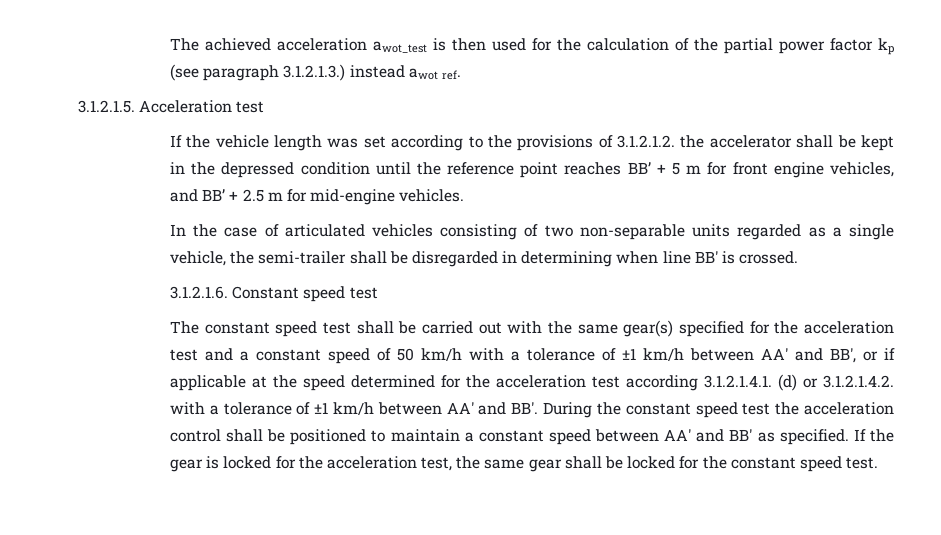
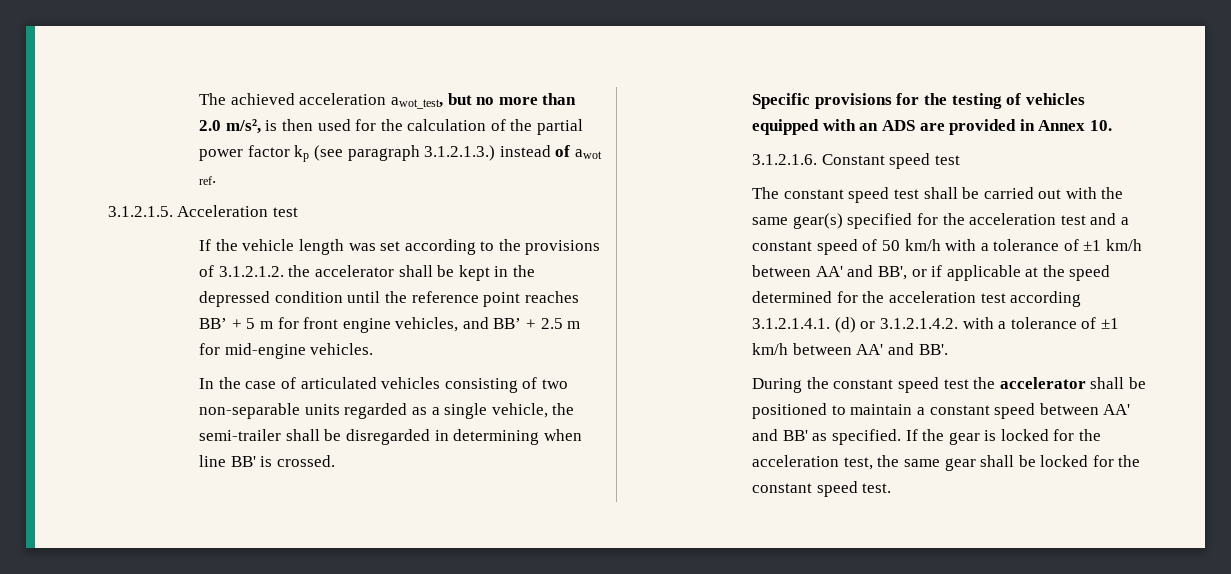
- The achieved acceleration awot_test is then used for the calculation of the partial power factor kp (see paragraph 3.1.2.1.3.) instead awot ref.
+ The achieved acceleration awot_test, but no more than 2.0 m/s², is then used for the calculation of the partial power factor kp (see paragraph 3.1.2.1.3.) instead of awot ref.
+ Specific provisions for the testing of vehicles equipped with an ADS are provided in Annex 10.
- The constant speed test shall be carried out with the same gear(s) specified for the acceleration test and a constant speed of 50 km/h with a tolerance of ±1 km/h between AA' and BB', or if applicable at the speed determined for the acceleration test according 3.1.2.1.4.1. (d) or 3.1.2.1.4.2. with a tolerance of ±1 km/h between AA' and BB'. During the constant speed test the acceleration control shall be positioned to maintain a constant speed between AA' and BB' as specified.
+ The constant speed test shall be carried out with the same gear(s) specified for the acceleration test and a constant speed of 50 km/h with a tolerance of ±1 km/h between AA' and BB', or if applicable at the speed determined for the acceleration test according 3.1.2.1.4.1. (d) or 3.1.2.1.4.2. with a tolerance of ±1 km/h between AA' and BB'.
+ During the constant speed test the accelerator shall be positioned to maintain a constant speed between AA' and BB' as specified.

